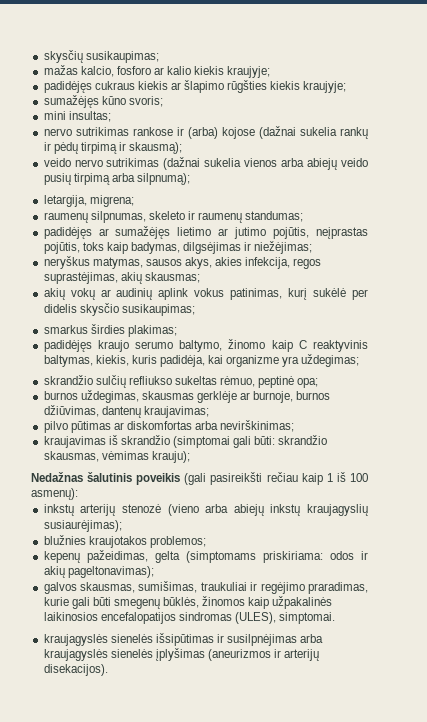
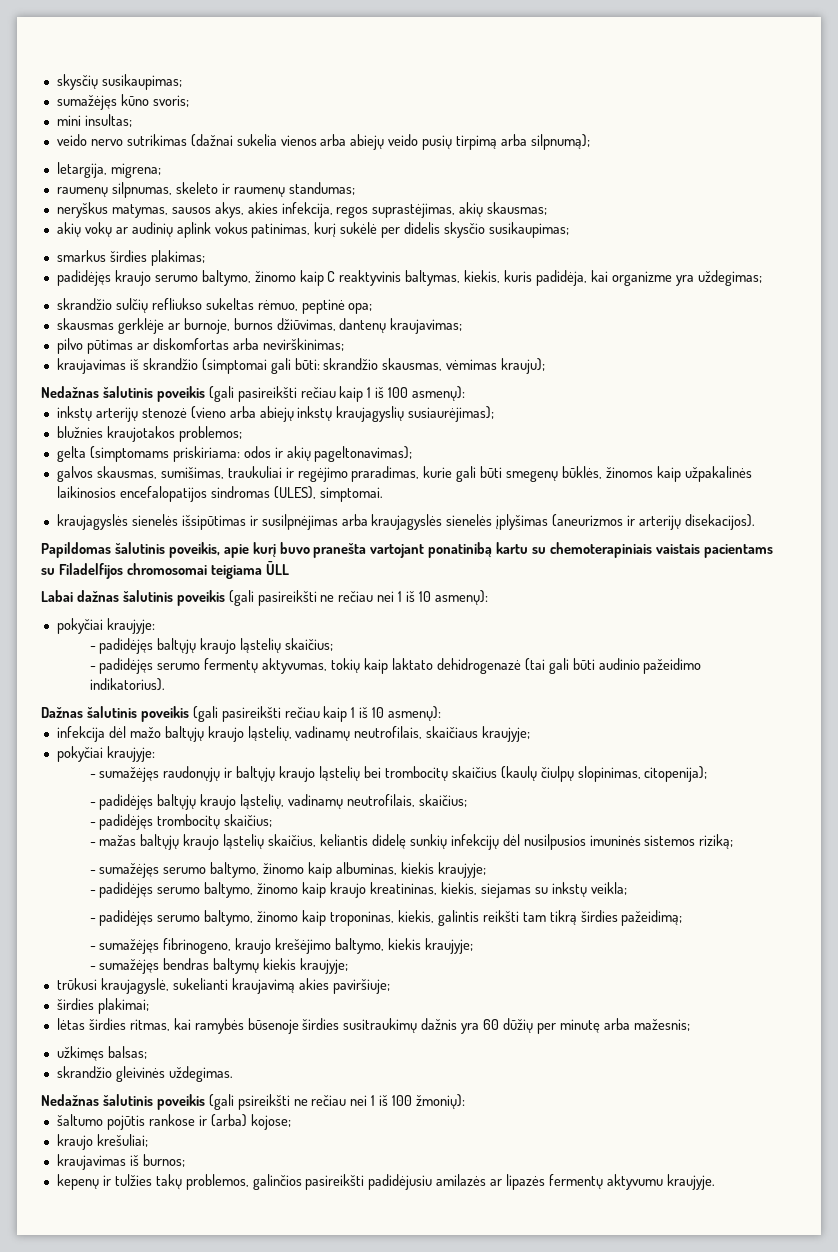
- mažas kalcio, fosforo ar kalio kiekis kraujyje;
- padidėjęs cukraus kiekis ar šlapimo rūgšties kiekis kraujyje;
- nervo sutrikimas rankose ir (arba) kojose (dažnai sukelia rankų ir pėdų tirpimą ir skausmą);
- padidėjęs ar sumažėjęs lietimo ar jutimo pojūtis, neįprastas pojūtis, toks kaip badymas, dilgsėjimas ir niežėjimas;
- burnos uždegimas, skausmas gerklėje ar burnoje, burnos džiūvimas, dantenų kraujavimas;
+ skausmas gerklėje ar burnoje, burnos džiūvimas, dantenų kraujavimas;
- kepenų pažeidimas, gelta (simptomams priskiriama: odos ir akių pageltonavimas);
+ gelta (simptomams priskiriama: odos ir akių pageltonavimas);
+ Papildomas šalutinis poveikis, apie kurį buvo pranešta vartojant ponatinibą kartu su chemoterapiniais vaistais pacientams su Filadelfijos chromosomai teigiama ŪLL
+ Labai dažnas šalutinis poveikis (gali pasireikšti ne rečiau nei 1 iš 10 asmenų):
+ pokyčiai kraujyje:
+ - padidėjęs baltųjų kraujo ląstelių skaičius;
+ - padidėjęs serumo fermentų aktyvumas, tokių kaip laktato dehidrogenazė (tai gali būti audinio pažeidimo indikatorius).
+ Dažnas šalutinis poveikis (gali pasireikšti rečiau kaip 1 iš 10 asmenų):
+ infekcija dėl mažo baltųjų kraujo ląstelių, vadinamų neutrofilais, skaičiaus kraujyje;
+ pokyčiai kraujyje:
+ - sumažėjęs raudonųjų ir baltųjų kraujo ląstelių bei trombocitų skaičius (kaulų čiulpų slopinimas, citopenija);
+ - padidėjęs baltųjų kraujo ląstelių, vadinamų neutrofilais, skaičius;
+ - padidėjęs trombocitų skaičius;
+ - mažas baltųjų kraujo ląstelių skaičius, keliantis didelę sunkių infekcijų dėl nusilpusios imuninės sistemos riziką;
+ - sumažėjęs serumo baltymo, žinomo kaip albuminas, kiekis kraujyje;
+ - padidėjęs serumo baltymo, žinomo kaip kraujo kreatininas, kiekis, siejamas su inkstų veikla;
+ - padidėjęs serumo baltymo, žinomo kaip troponinas, kiekis, galintis reikšti tam tikrą širdies pažeidimą;
+ - sumažėjęs fibrinogeno, kraujo krešėjimo baltymo, kiekis kraujyje;
+ - sumažėjęs bendras baltymų kiekis kraujyje;
+ trūkusi kraujagyslė, sukelianti kraujavimą akies paviršiuje;
+ širdies plakimai;
+ lėtas širdies ritmas, kai ramybės būsenoje širdies susitraukimų dažnis yra 60 dūžių per minutę arba mažesnis;
+ užkimęs balsas;
+ skrandžio gleivinės uždegimas.
+ Nedažnas šalutinis poveikis (gali psireikšti ne rečiau nei 1 iš 100 žmonių):
+ šaltumo pojūtis rankose ir (arba) kojose;
+ kraujo krešuliai;
+ kraujavimas iš burnos;
+ kepenų ir tulžies takų problemos, galinčios pasireikšti padidėjusiu amilazės ar lipazės fermentų aktyvumu kraujyje.

